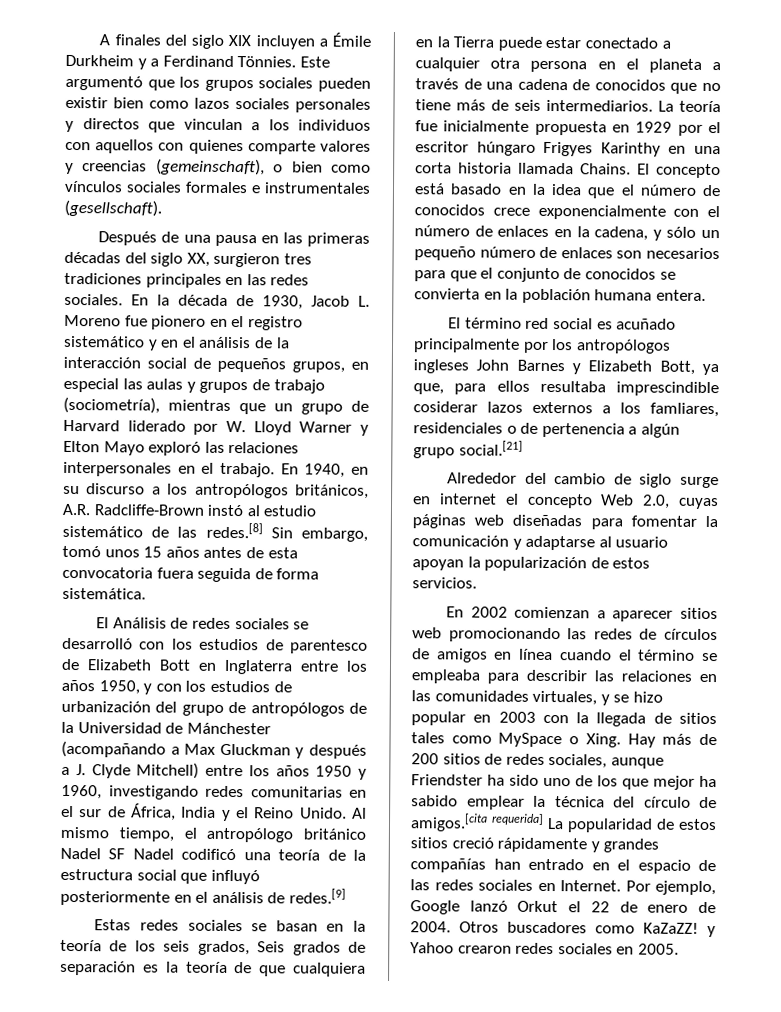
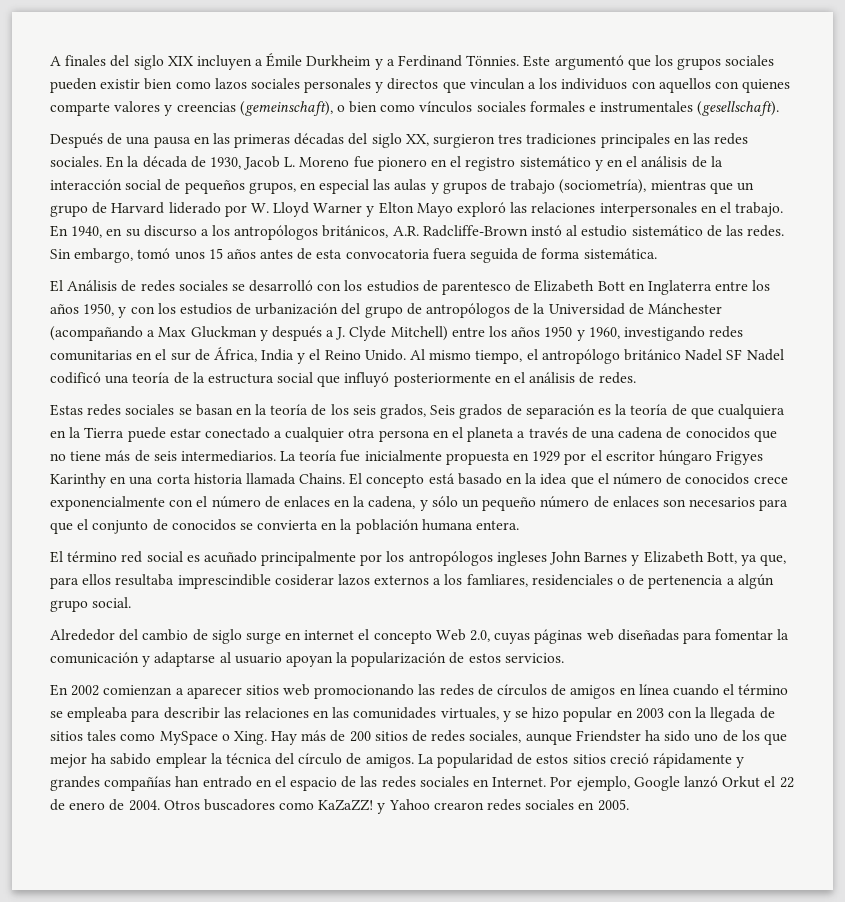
- En 1940, en su discurso a los antropólogos británicos, A.R. Radcliffe-Brown instó al estudio sistemático de las redes.[8] Sin embargo, tomó unos 15 años antes de esta convocatoria fuera seguida de forma sistemática.
+ En 1940, en su discurso a los antropólogos británicos, A.R. Radcliffe-Brown instó al estudio sistemático de las redes. Sin embargo, tomó unos 15 años antes de esta convocatoria fuera seguida de forma sistemática.
- Al mismo tiempo, el antropólogo británico Nadel SF Nadel codificó una teoría de la estructura social que influyó posteriormente en el análisis de redes.[9]
+ Al mismo tiempo, el antropólogo británico Nadel SF Nadel codificó una teoría de la estructura social que influyó posteriormente en el análisis de redes.
- El término red social es acuñado principalmente por los antropólogos ingleses John Barnes y Elizabeth Bott, ya que, para ellos resultaba imprescindible cosiderar lazos externos a los famliares, residenciales o de pertenencia a algún grupo social.[21]
+ El término red social es acuñado principalmente por los antropólogos ingleses John Barnes y Elizabeth Bott, ya que, para ellos resultaba imprescindible cosiderar lazos externos a los famliares, residenciales o de pertenencia a algún grupo social.
- Hay más de 200 sitios de redes sociales, aunque Friendster ha sido uno de los que mejor ha sabido emplear la técnica del círculo de amigos.[cita requerida] La popularidad de estos sitios creció rápidamente y grandes compañías han entrado en el espacio de las redes sociales en Internet.
+ Hay más de 200 sitios de redes sociales, aunque Friendster ha sido uno de los que mejor ha sabido emplear la técnica del círculo de amigos. La popularidad de estos sitios creció rápidamente y grandes compañías han entrado en el espacio de las redes sociales en Internet.

